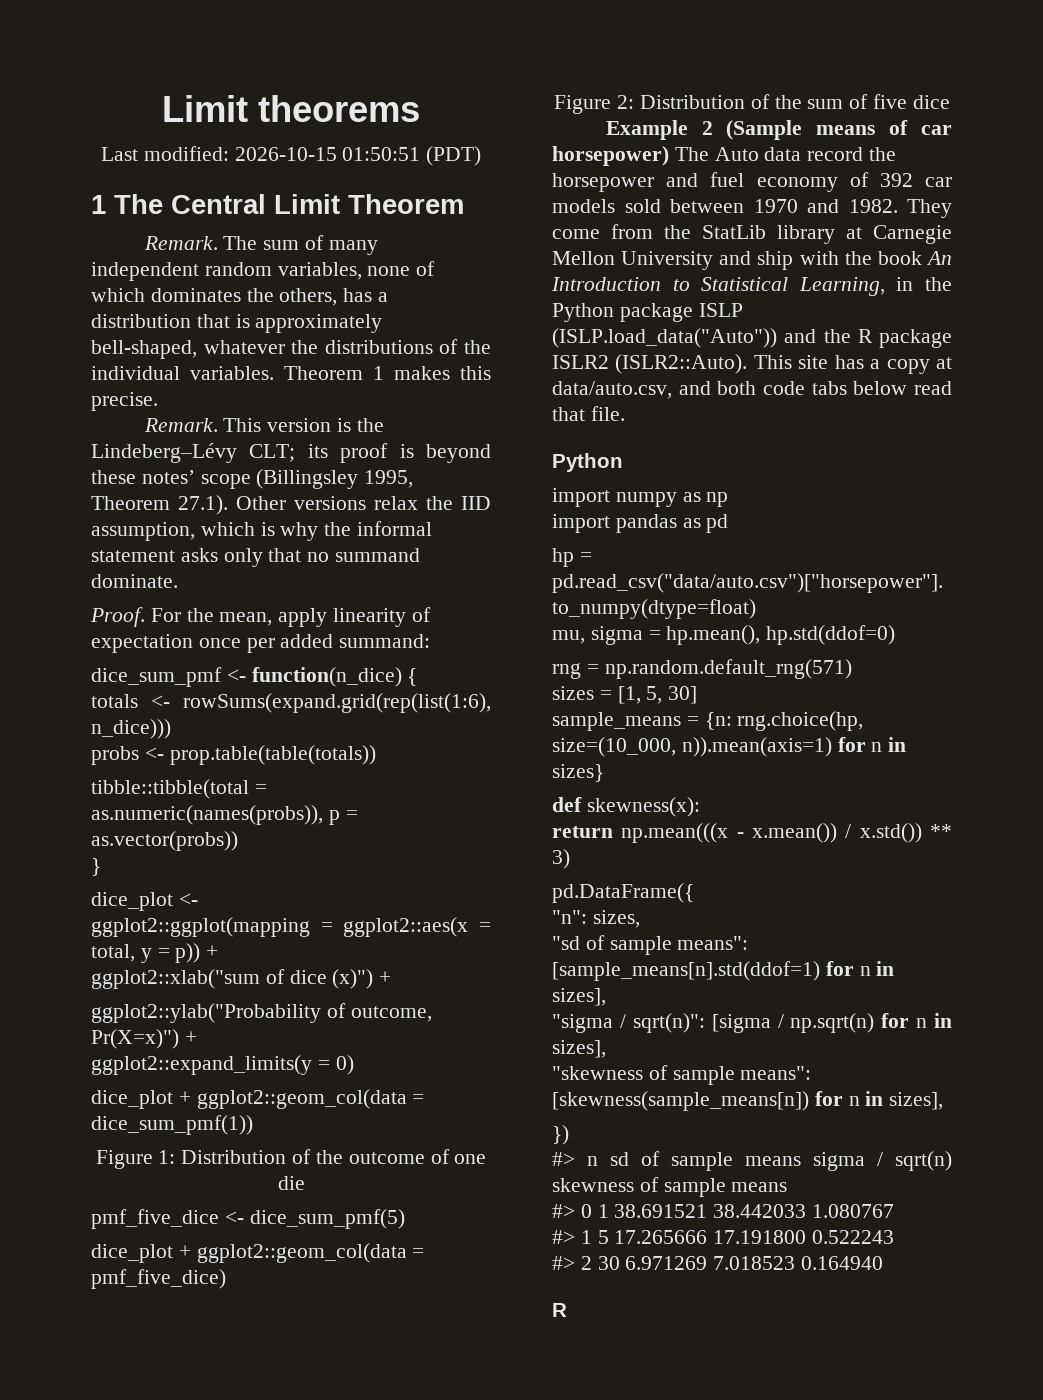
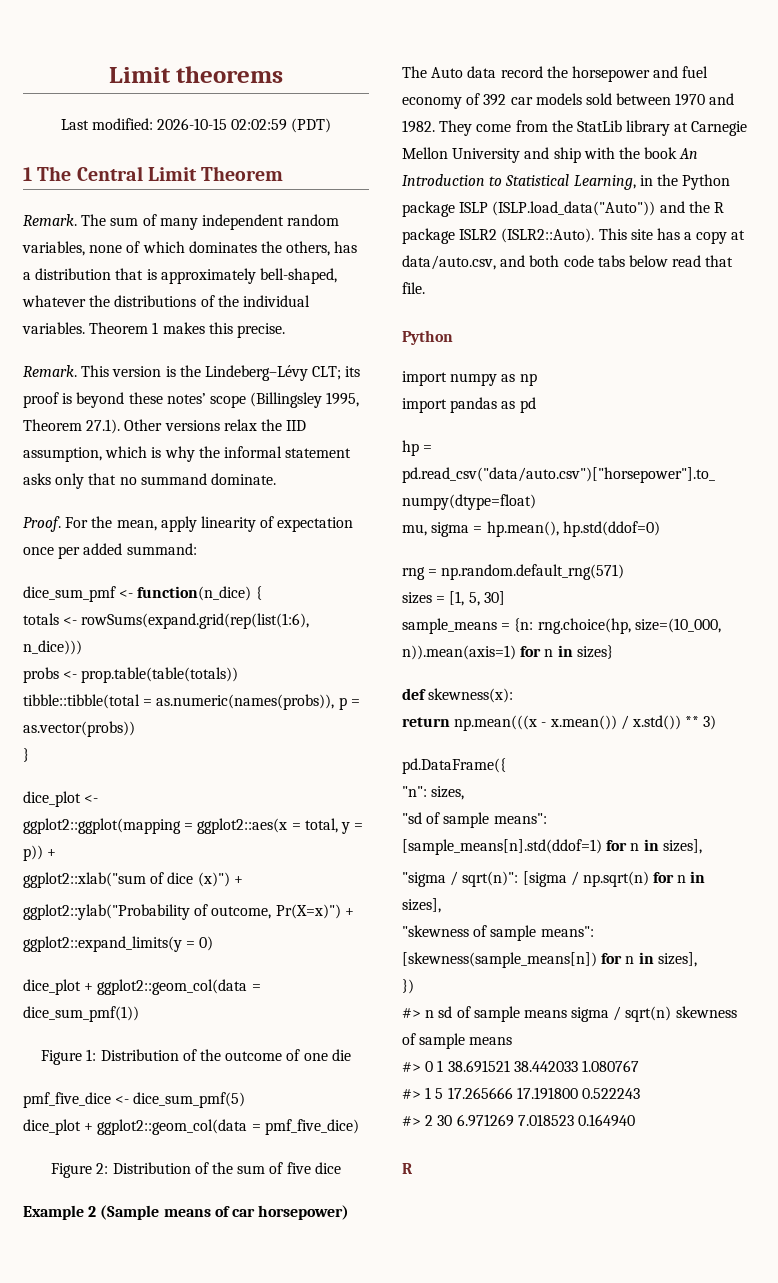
- Last modified: 2026-10-15 01:50:51 (PDT)
+ Last modified: 2026-10-15 02:02:59 (PDT)

